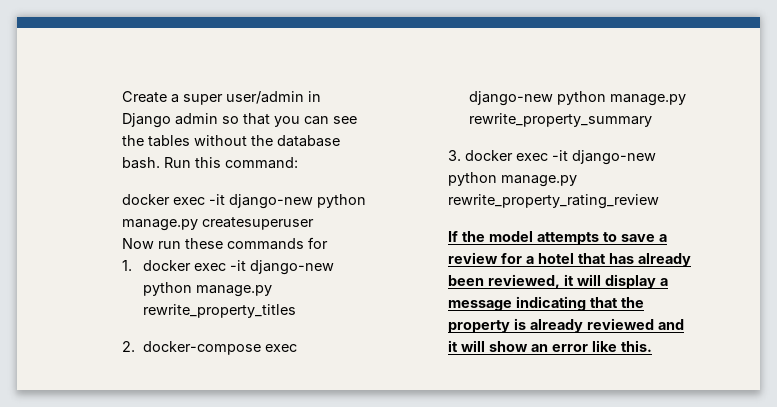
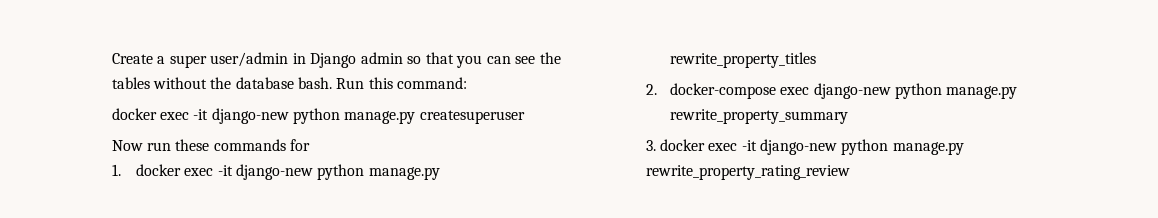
- If the model attempts to save a review for a hotel that has already been reviewed, it will display a message indicating that the property is already reviewed and it will show an error like this.

